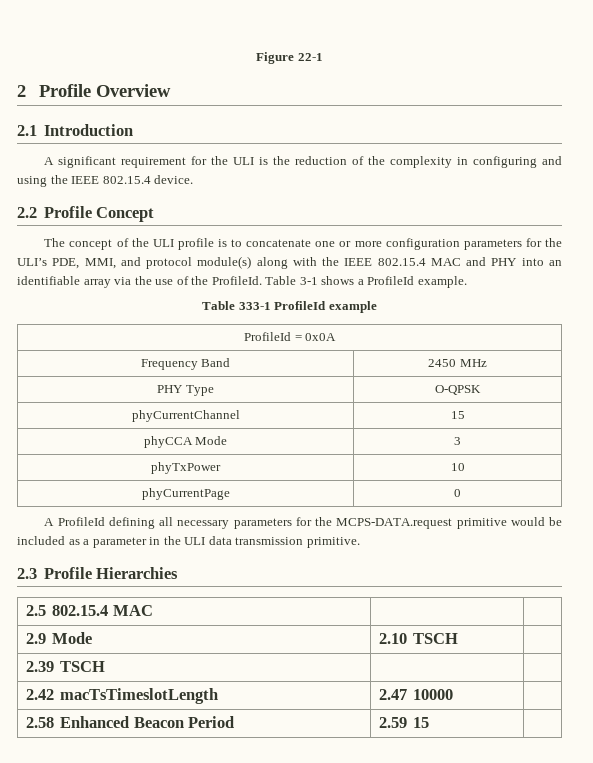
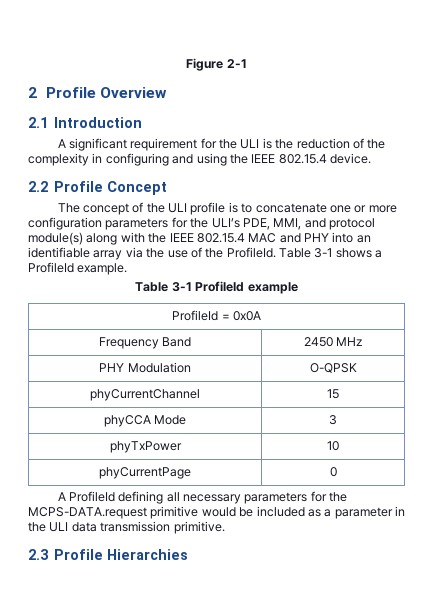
- Figure 22-1
+ Figure 2-1
- Table 333-1 ProfileId example
+ Table 3-1 ProfileId example
- PHY Type | O-QPSK
+ PHY Modulation | O-QPSK
- 2.5 802.15.4 MAC | |
- 2.9 Mode | 2.10 TSCH |
- 2.39 TSCH | |
- 2.42 macTsTimeslotLength | 2.47 10000 |
- 2.58 Enhanced Beacon Period | 2.59 15 |

